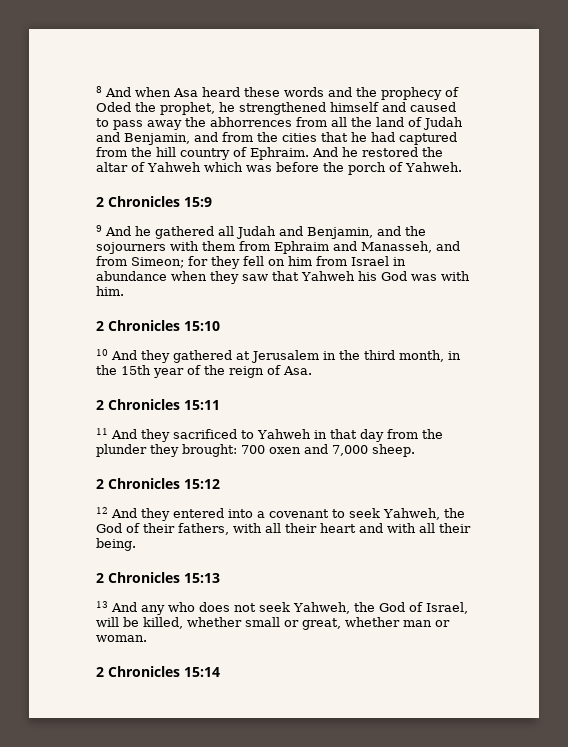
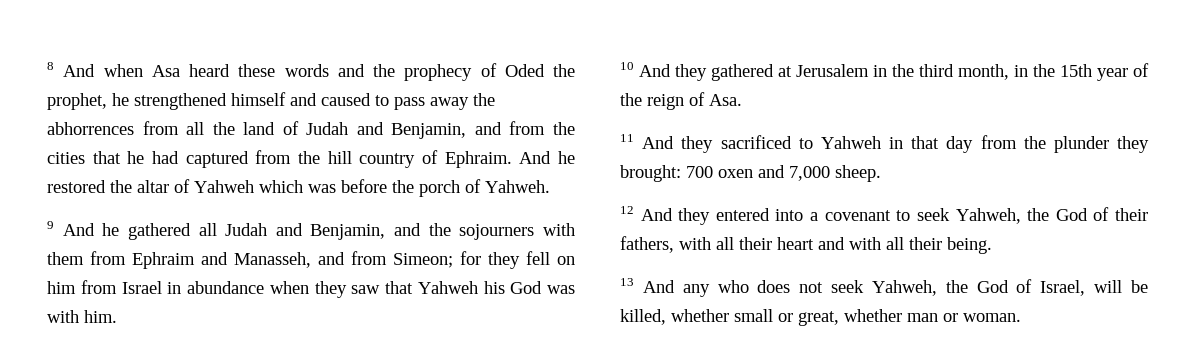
- 2 Chronicles 15:9
- 2 Chronicles 15:10
- 2 Chronicles 15:11
- 2 Chronicles 15:12
- 2 Chronicles 15:13
- 2 Chronicles 15:14

